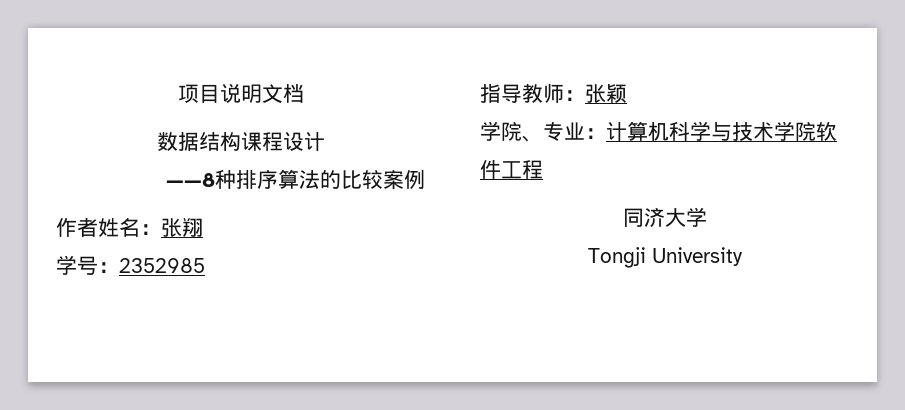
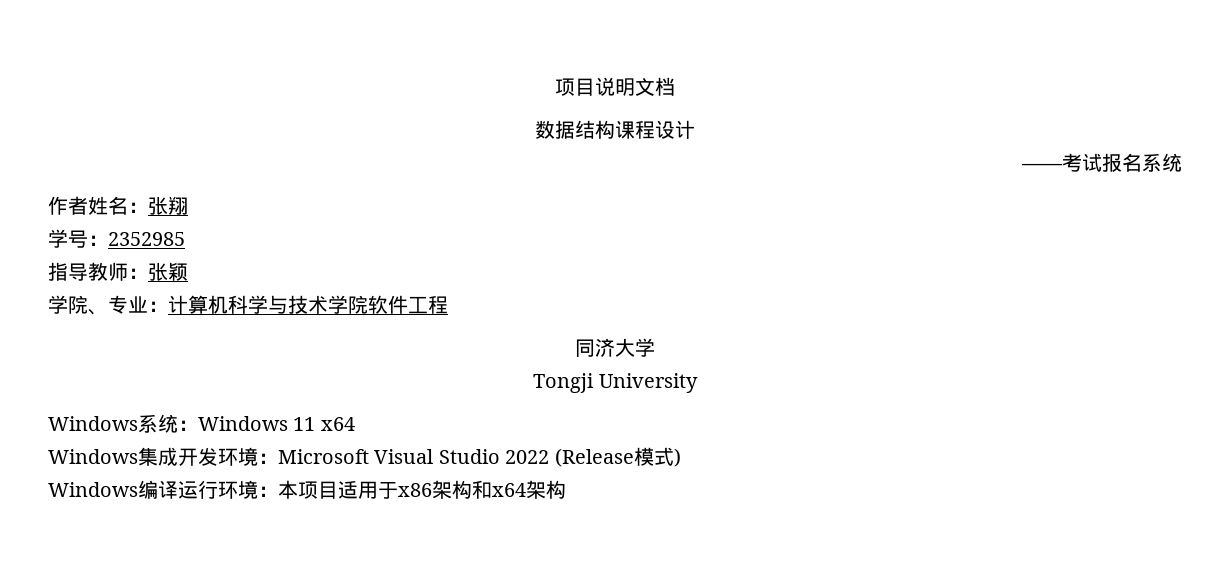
- ——8种排序算法的比较案例
+ ——考试报名系统
+ Windows系统：Windows 11 x64
+ Windows集成开发环境：Microsoft Visual Studio 2022 (Release模式)
+ Windows编译运行环境：本项目适用于x86架构和x64架构

